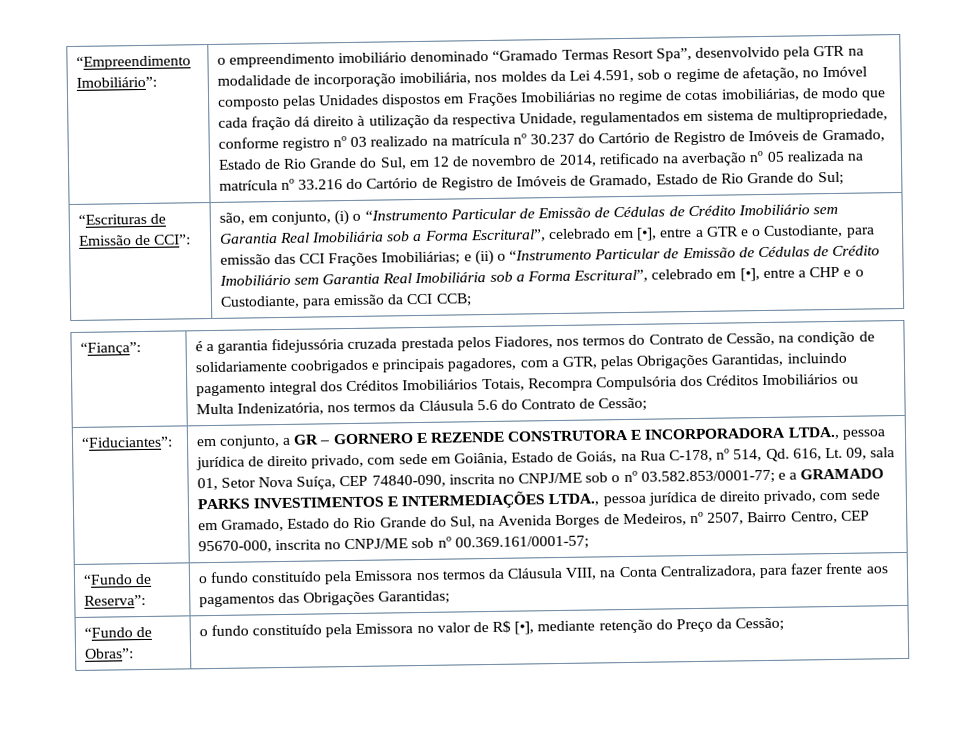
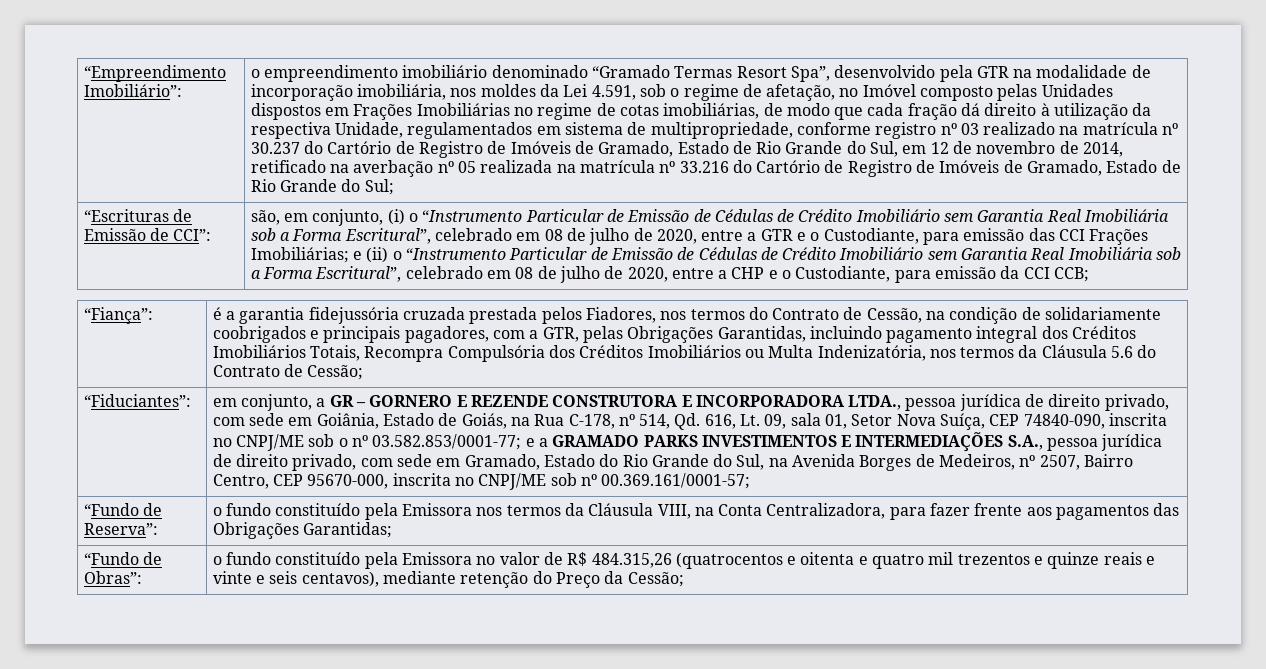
- são, em conjunto, (i) o “Instrumento Particular de Emissão de Cédulas de Crédito Imobiliário sem Garantia Real Imobiliária sob a Forma Escritural”, celebrado em [•], entre a GTR e o Custodiante, para emissão das CCI Frações Imobiliárias;
+ são, em conjunto, (i) o “Instrumento Particular de Emissão de Cédulas de Crédito Imobiliário sem Garantia Real Imobiliária sob a Forma Escritural”, celebrado em 08 de julho de 2020, entre a GTR e o Custodiante, para emissão das CCI Frações Imobiliárias;
- e (ii) o “Instrumento Particular de Emissão de Cédulas de Crédito Imobiliário sem Garantia Real Imobiliária sob a Forma Escritural”, celebrado em [•], entre a CHP e o Custodiante, para emissão da CCI CCB;
+ e (ii) o “Instrumento Particular de Emissão de Cédulas de Crédito Imobiliário sem Garantia Real Imobiliária sob a Forma Escritural”, celebrado em 08 de julho de 2020, entre a CHP e o Custodiante, para emissão da CCI CCB;
- e a GRAMADO PARKS INVESTIMENTOS E INTERMEDIAÇÕES LTDA., pessoa jurídica de direito privado, com sede em Gramado, Estado do Rio Grande do Sul, na Avenida Borges de Medeiros, nº 2507, Bairro Centro, CEP 95670-000, inscrita no CNPJ/ME sob nº 00.369.161/0001-57;
+ e a GRAMADO PARKS INVESTIMENTOS E INTERMEDIAÇÕES S.A., pessoa jurídica de direito privado, com sede em Gramado, Estado do Rio Grande do Sul, na Avenida Borges de Medeiros, nº 2507, Bairro Centro, CEP 95670-000, inscrita no CNPJ/ME sob nº 00.369.161/0001-57;
- “Fundo de Obras”: | o fundo constituído pela Emissora no valor de R$ [•], mediante retenção do Preço da Cessão;
+ “Fundo de Obras”: | o fundo constituído pela Emissora no valor de R$ 484.315,26 (quatrocentos e oitenta e quatro mil trezentos e quinze reais e vinte e seis centavos), mediante retenção do Preço da Cessão;

